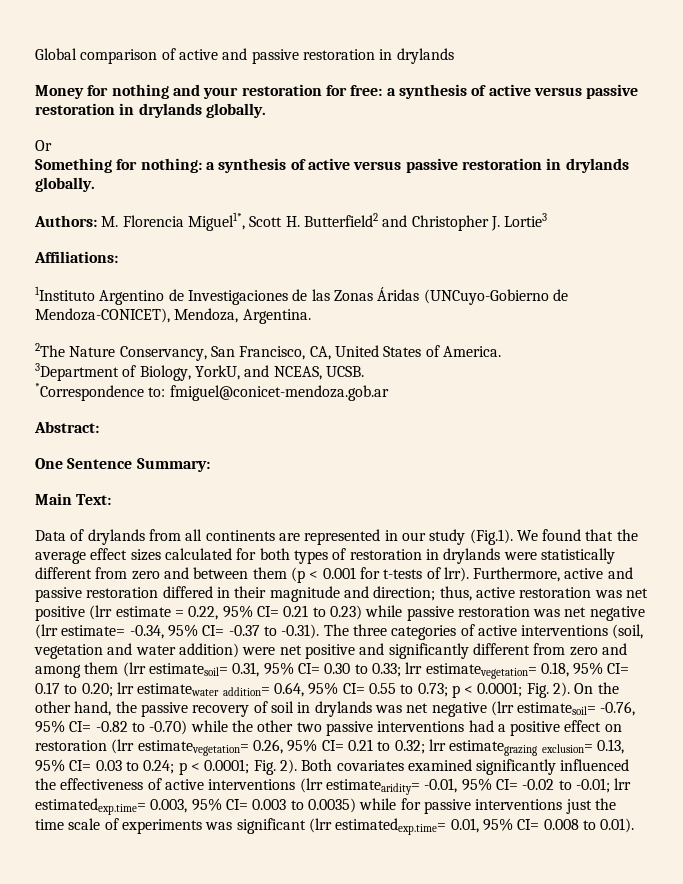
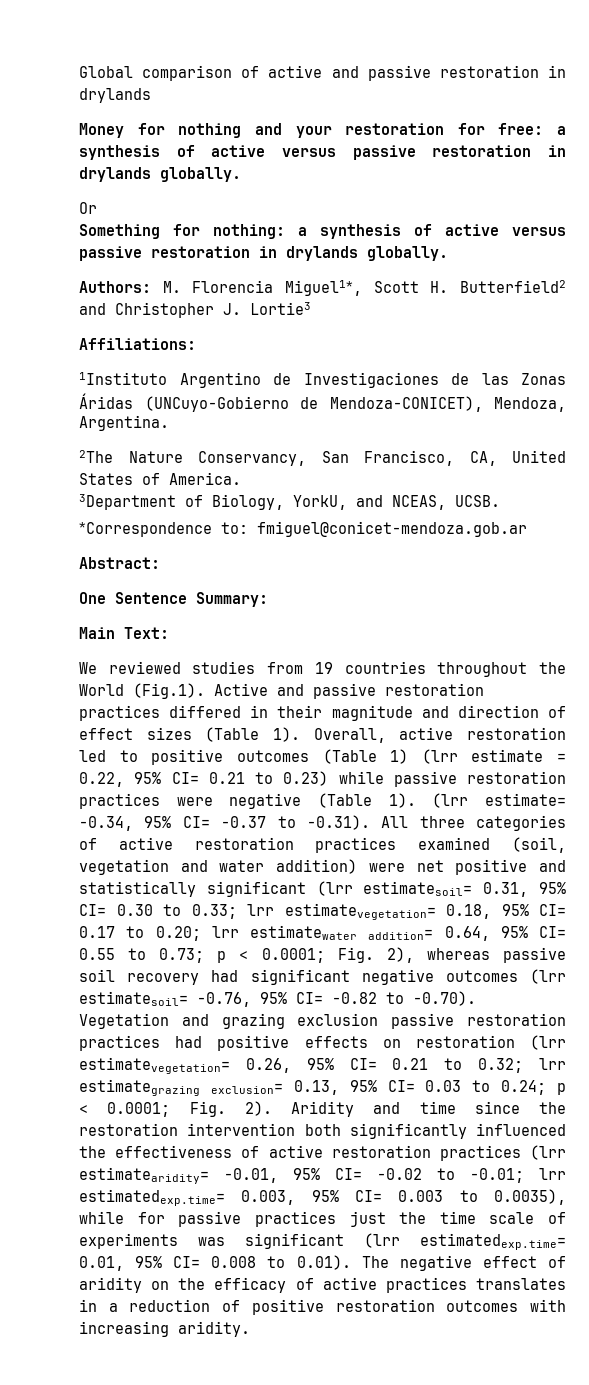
- Data of drylands from all continents are represented in our study (Fig.1). We found that the average effect sizes calculated for both types of restoration in drylands were statistically different from zero and between them (p < 0.001 for t-tests of lrr). Furthermore, active and passive restoration differed in their magnitude and direction; thus, active restoration was net positive (lrr estimate = 0.22, 95% CI= 0.21 to 0.23) while passive restoration was net negative (lrr estimate= -0.34, 95% CI= -0.37 to -0.31). The three categories of active interventions (soil, vegetation and water addition) were net positive and significantly different from zero and among them (lrr estimatesoil= 0.31, 95% CI= 0.30 to 0.33;
+ We reviewed studies from 19 countries throughout the World (Fig.1). Active and passive restoration practices differed in their magnitude and direction of effect sizes (Table 1). Overall, active restoration led to positive outcomes (Table 1) (lrr estimate = 0.22, 95% CI= 0.21 to 0.23) while passive restoration practices were negative (Table 1). (lrr estimate= -0.34, 95% CI= -0.37 to -0.31). All three categories of active restoration practices examined (soil, vegetation and water addition) were net positive and statistically significant (lrr estimatesoil= 0.31, 95% CI= 0.30 to 0.33;
- Fig. 2). On the other hand, the passive recovery of soil in drylands was net negative (lrr estimatesoil= -0.76, 95% CI= -0.82 to -0.70) while the other two passive interventions had a positive effect on restoration (lrr estimatevegetation= 0.26, 95% CI= 0.21 to 0.32;
+ Fig. 2), whereas passive soil recovery had significant negative outcomes (lrr estimatesoil= -0.76, 95% CI= -0.82 to -0.70). Vegetation and grazing exclusion passive restoration practices had positive effects on restoration (lrr estimatevegetation= 0.26, 95% CI= 0.21 to 0.32;
- Both covariates examined significantly influenced the effectiveness of active interventions (lrr estimatearidity= -0.01, 95% CI= -0.02 to -0.01; lrr estimatedexp.time= 0.003, 95% CI= 0.003 to 0.0035) while for passive interventions just the time scale of experiments was significant (lrr estimatedexp.time= 0.01, 95% CI= 0.008 to 0.01).
+ Aridity and time since the restoration intervention both significantly influenced the effectiveness of active restoration practices (lrr estimatearidity= -0.01, 95% CI= -0.02 to -0.01; lrr estimatedexp.time= 0.003, 95% CI= 0.003 to 0.0035), while for passive practices just the time scale of experiments was significant (lrr estimatedexp.time= 0.01, 95% CI= 0.008 to 0.01). The negative effect of aridity on the efficacy of active practices translates in a reduction of positive restoration outcomes with increasing aridity.

